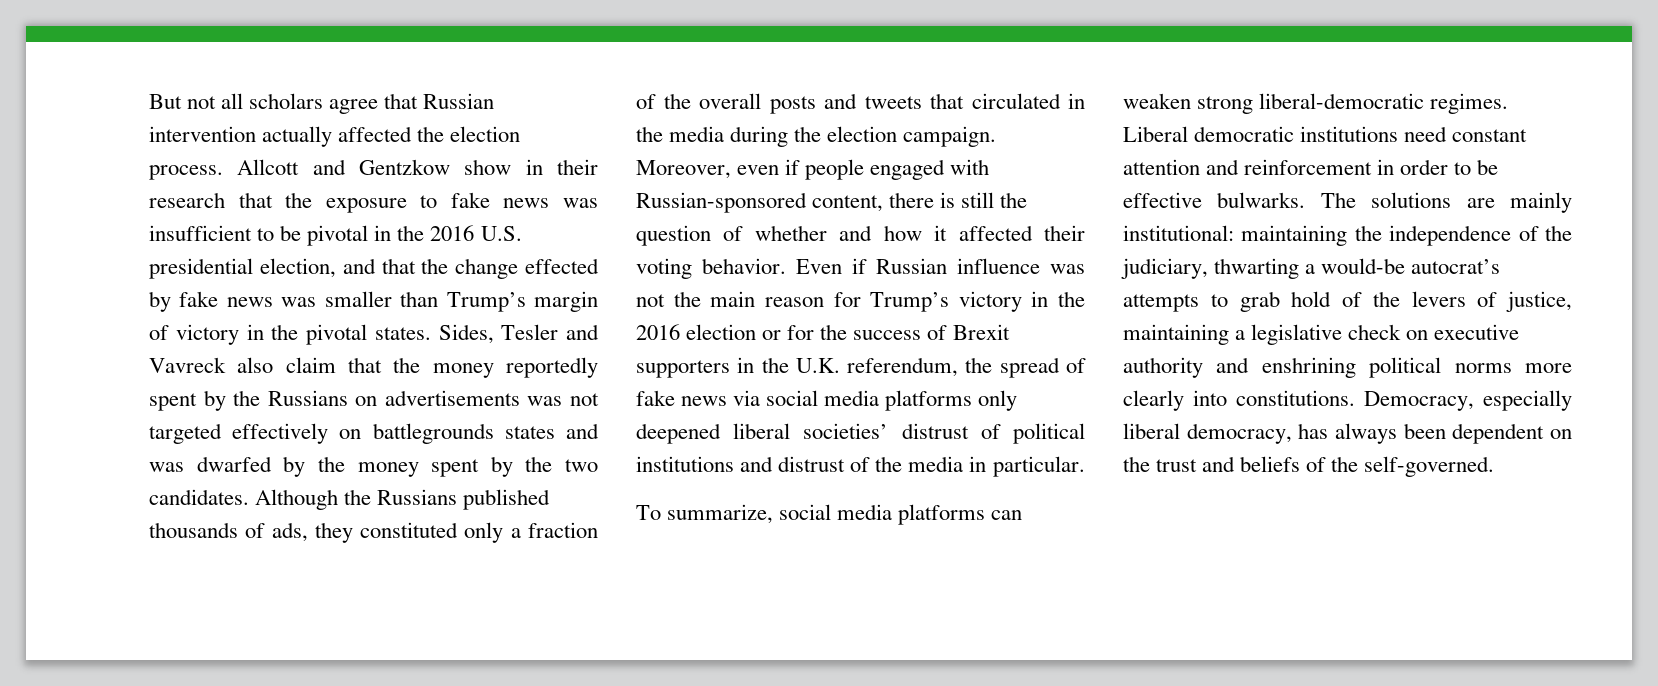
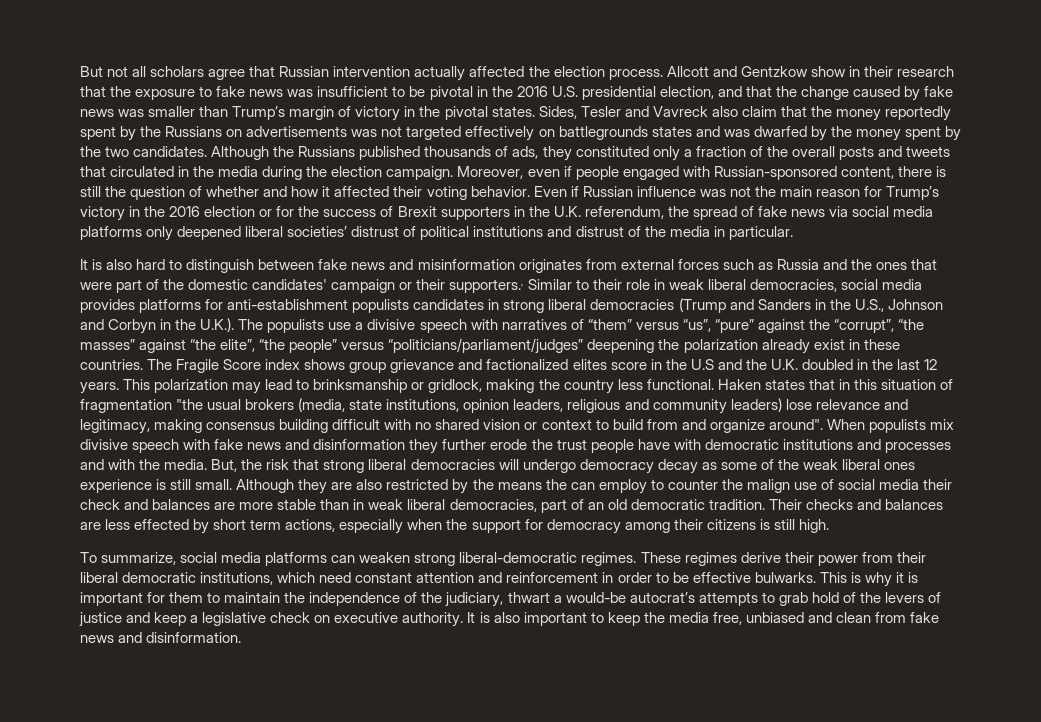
- Allcott and Gentzkow show in their research that the exposure to fake news was insufficient to be pivotal in the 2016 U.S. presidential election, and that the change effected by fake news was smaller than Trump’s margin of victory in the pivotal states.
+ Allcott and Gentzkow show in their research that the exposure to fake news was insufficient to be pivotal in the 2016 U.S. presidential election, and that the change caused by fake news was smaller than Trump’s margin of victory in the pivotal states.
+ It is also hard to distinguish between fake news and misinformation originates from external forces such as Russia and the ones that were part of the domestic candidates' campaign or their supporters., Similar to their role in weak liberal democracies, social media provides platforms for anti-establishment populists candidates in strong liberal democracies (Trump and Sanders in the U.S., Johnson and Corbyn in the U.K.). The populists use a divisive speech with narratives of “them” versus “us”, “pure” against the “corrupt”, “the masses” against “the elite”, “the people” versus “politicians/parliament/judges” deepening the polarization already exist in these countries. The Fragile Score index shows group grievance and factionalized elites score in the U.S and the U.K. doubled in the last 12 years. This polarization may lead to brinksmanship or gridlock, making the country less functional. Haken states that in this situation of fragmentation "the usual brokers (media, state institutions, opinion leaders, religious and community leaders) lose relevance and legitimacy, making consensus building difficult with no shared vision or context to build from and organize around". When populists mix divisive speech with fake news and disinformation they further erode the trust people have with democratic institutions and processes and with the media. But, the risk that strong liberal democracies will undergo democracy decay as some of the weak liberal ones experience is still small. Although they are also restricted by the means the can employ to counter the malign use of social media their check and balances are more stable than in weak liberal democracies, part of an old democratic tradition. Their checks and balances are less effected by short term actions, especially when the support for democracy among their citizens is still high.
- Liberal democratic institutions need constant attention and reinforcement in order to be effective bulwarks.
+ These regimes derive their power from their liberal democratic institutions, which need constant attention and reinforcement in order to be effective bulwarks.
- The solutions are mainly institutional: maintaining the independence of the judiciary, thwarting a would-be autocrat’s attempts to grab hold of the levers of justice, maintaining a legislative check on executive authority and enshrining political norms more clearly into constitutions. Democracy, especially liberal democracy, has always been dependent on the trust and beliefs of the self-governed.
+ This is why it is important for them to maintain the independence of the judiciary, thwart a would-be autocrat’s attempts to grab hold of the levers of justice and keep a legislative check on executive authority. It is also important to keep the media free, unbiased and clean from fake news and disinformation.

